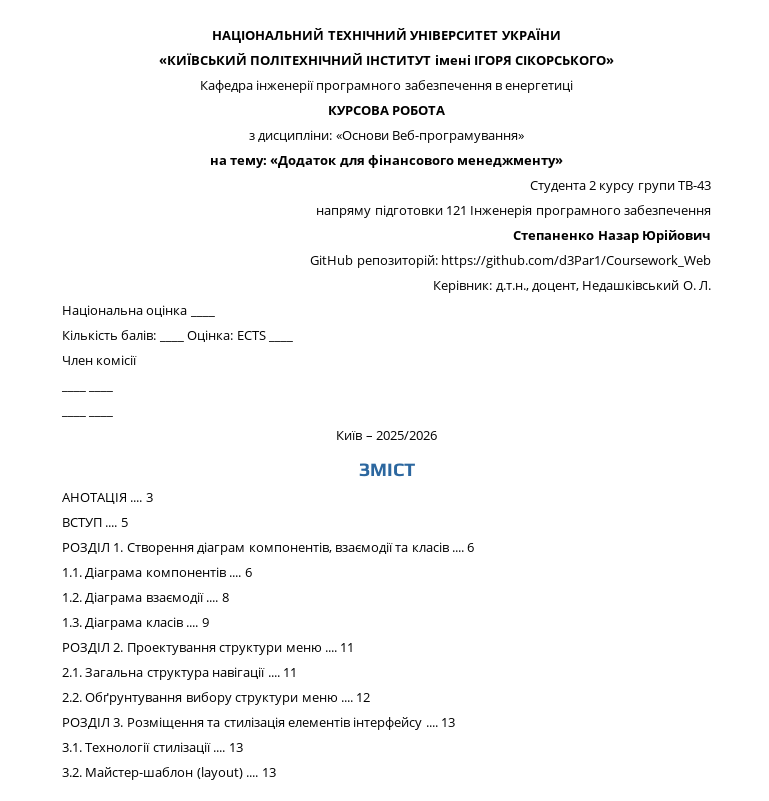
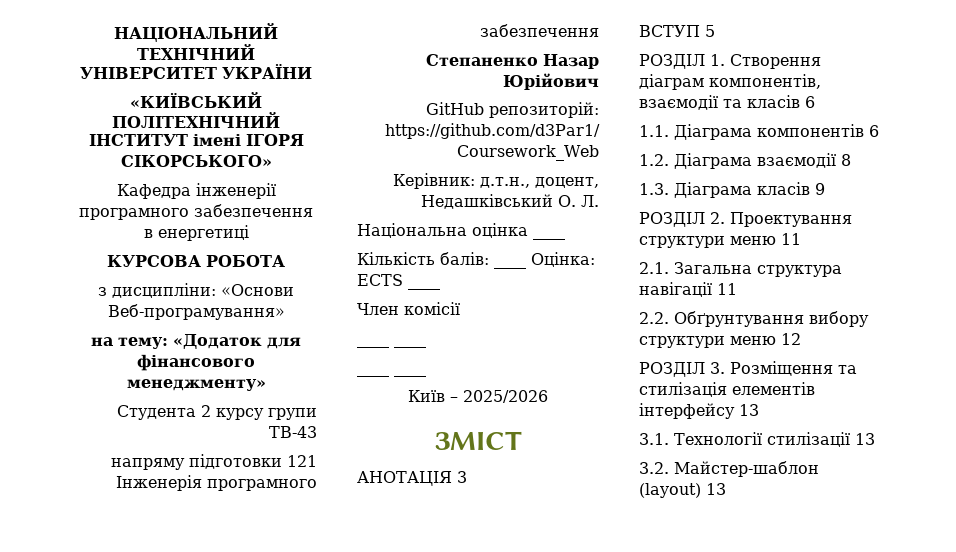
- АНОТАЦІЯ .... 3
+ АНОТАЦІЯ 3
- ВСТУП .... 5
+ ВСТУП 5
- РОЗДІЛ 1. Створення діаграм компонентів, взаємодії та класів .... 6
+ РОЗДІЛ 1. Створення діаграм компонентів, взаємодії та класів 6
- 1.1. Діаграма компонентів .... 6
+ 1.1. Діаграма компонентів 6
- 1.2. Діаграма взаємодії .... 8
+ 1.2. Діаграма взаємодії 8
- 1.3. Діаграма класів .... 9
+ 1.3. Діаграма класів 9
- РОЗДІЛ 2. Проектування структури меню .... 11
+ РОЗДІЛ 2. Проектування структури меню 11
- 2.1. Загальна структура навігації .... 11
+ 2.1. Загальна структура навігації 11
- 2.2. Обґрунтування вибору структури меню .... 12
+ 2.2. Обґрунтування вибору структури меню 12
- РОЗДІЛ 3. Розміщення та стилізація елементів інтерфейсу .... 13
+ РОЗДІЛ 3. Розміщення та стилізація елементів інтерфейсу 13
- 3.1. Технології стилізації .... 13
+ 3.1. Технології стилізації 13
- 3.2. Майстер-шаблон (layout) .... 13
+ 3.2. Майстер-шаблон (layout) 13

